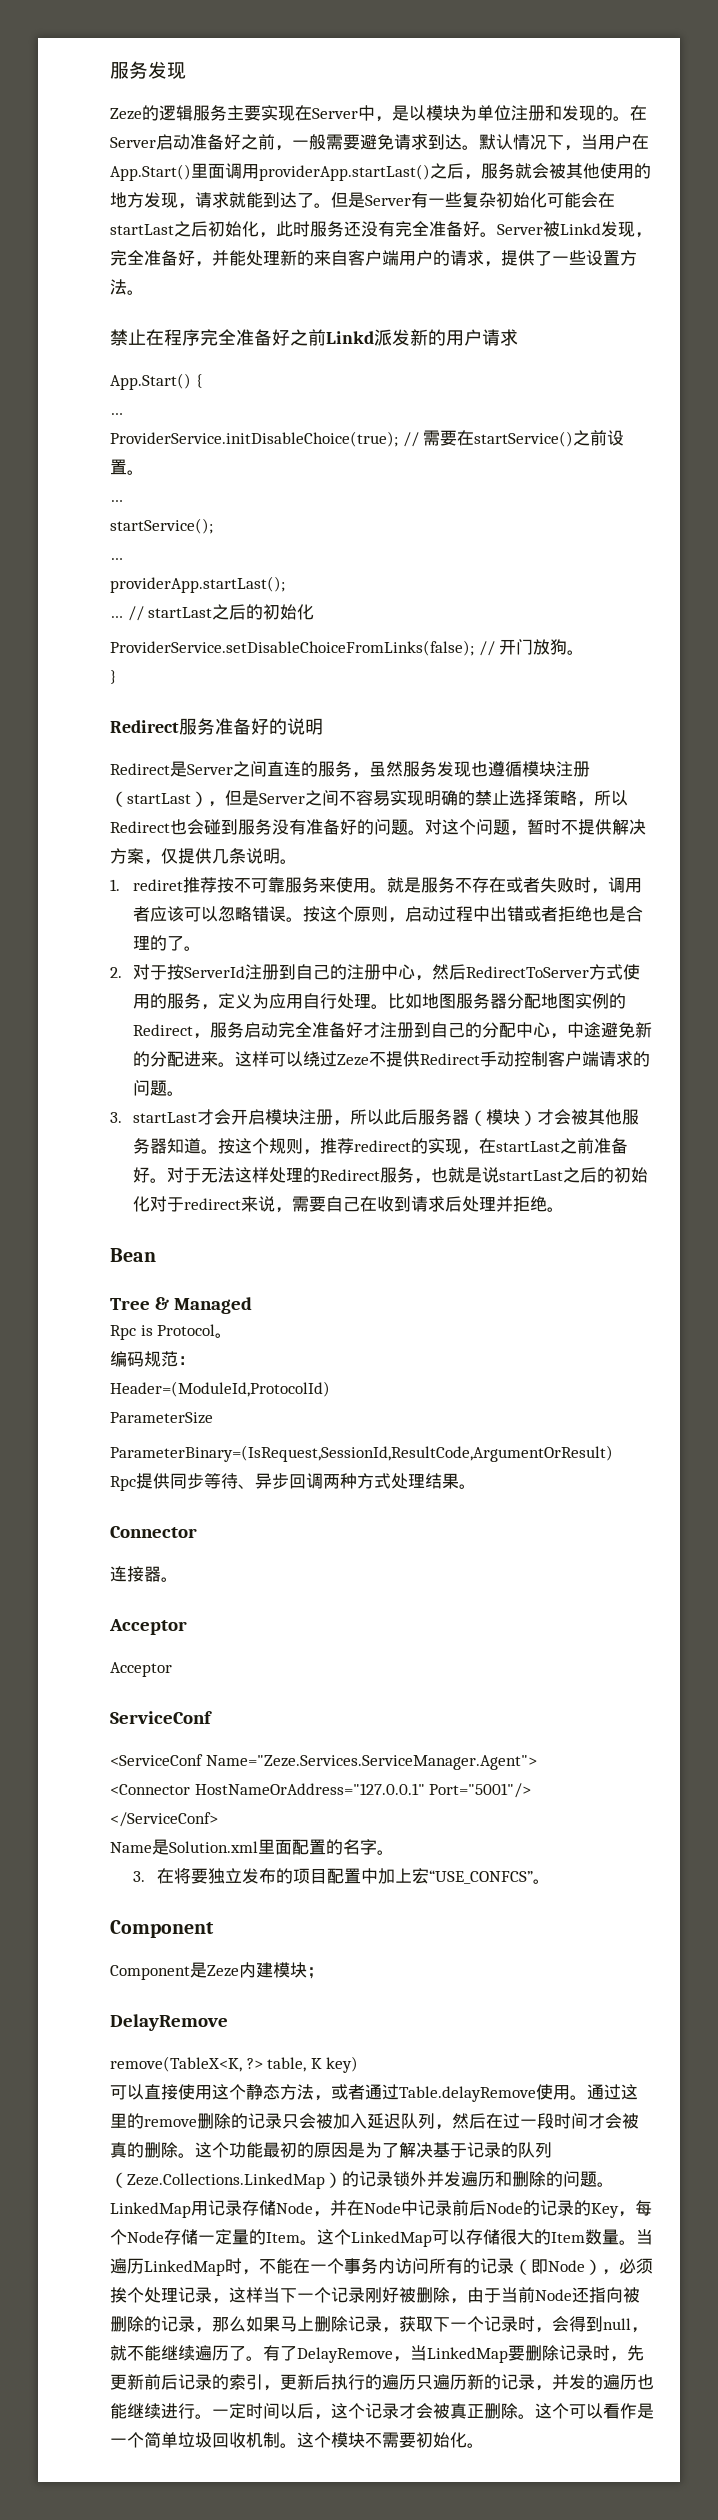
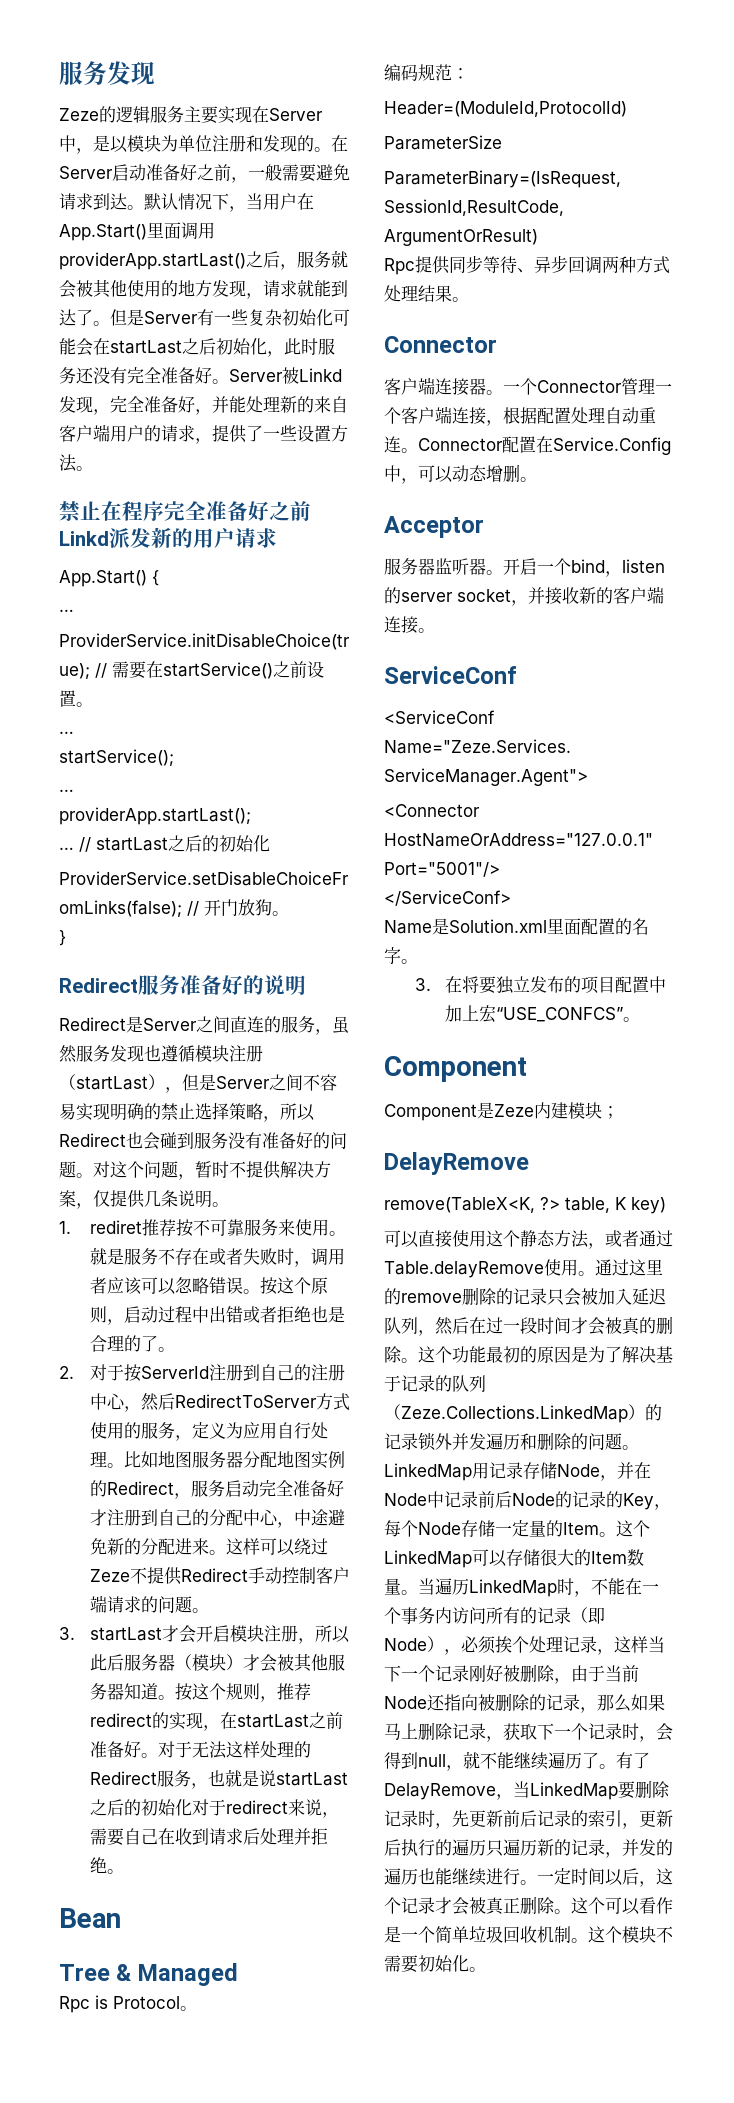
- 连接器。
+ 客户端连接器。一个Connector管理一个客户端连接，根据配置处理自动重连。Connector配置在Service.Config中，可以动态增删。
  Acceptor
- Acceptor
+ 服务器监听器。开启一个bind，listen的server socket，并接收新的客户端连接。

